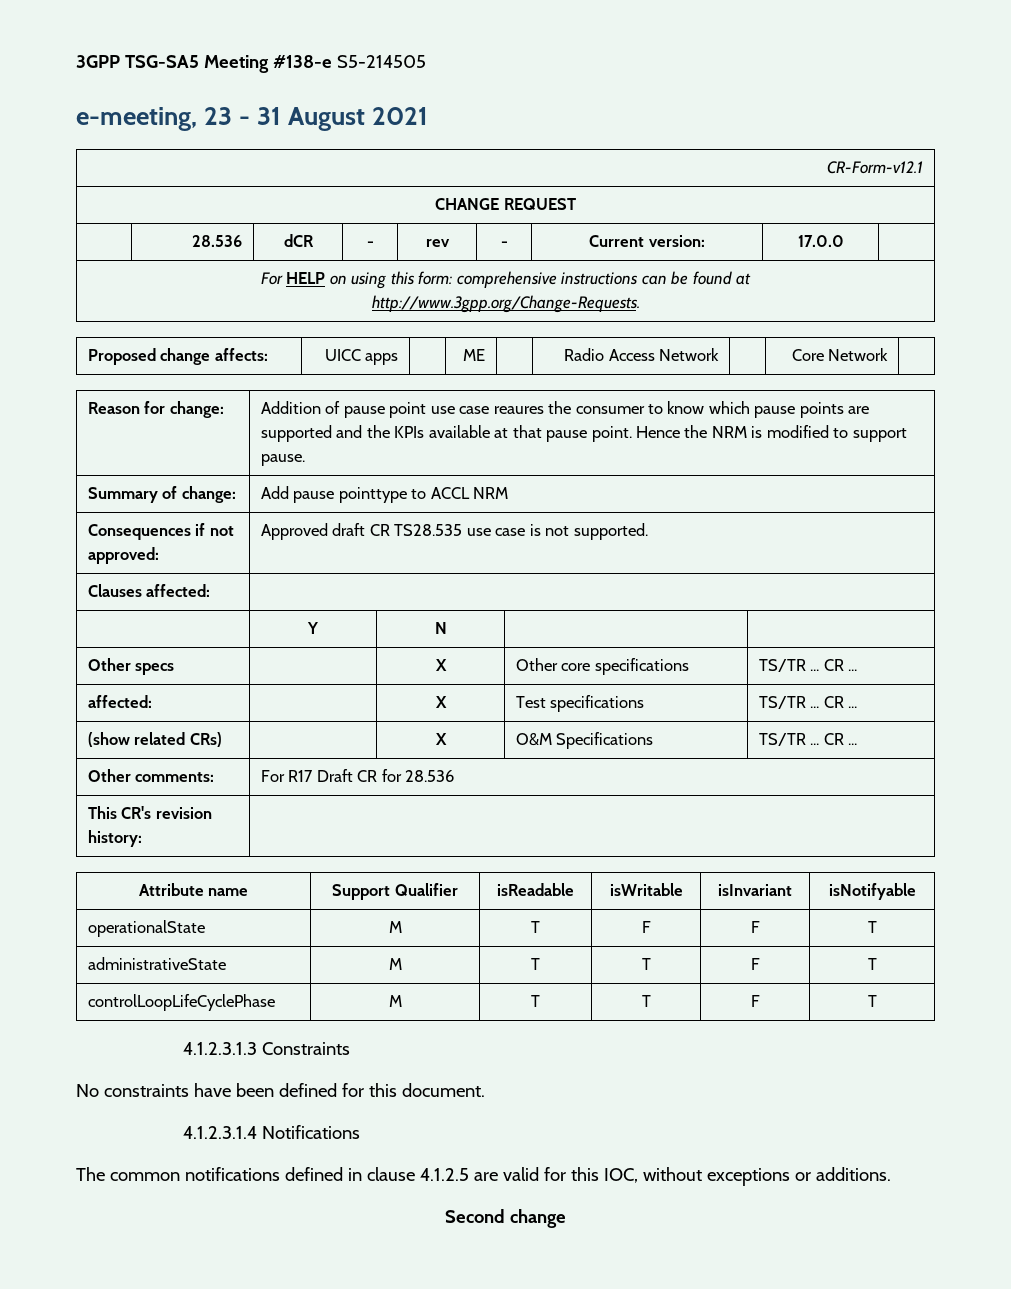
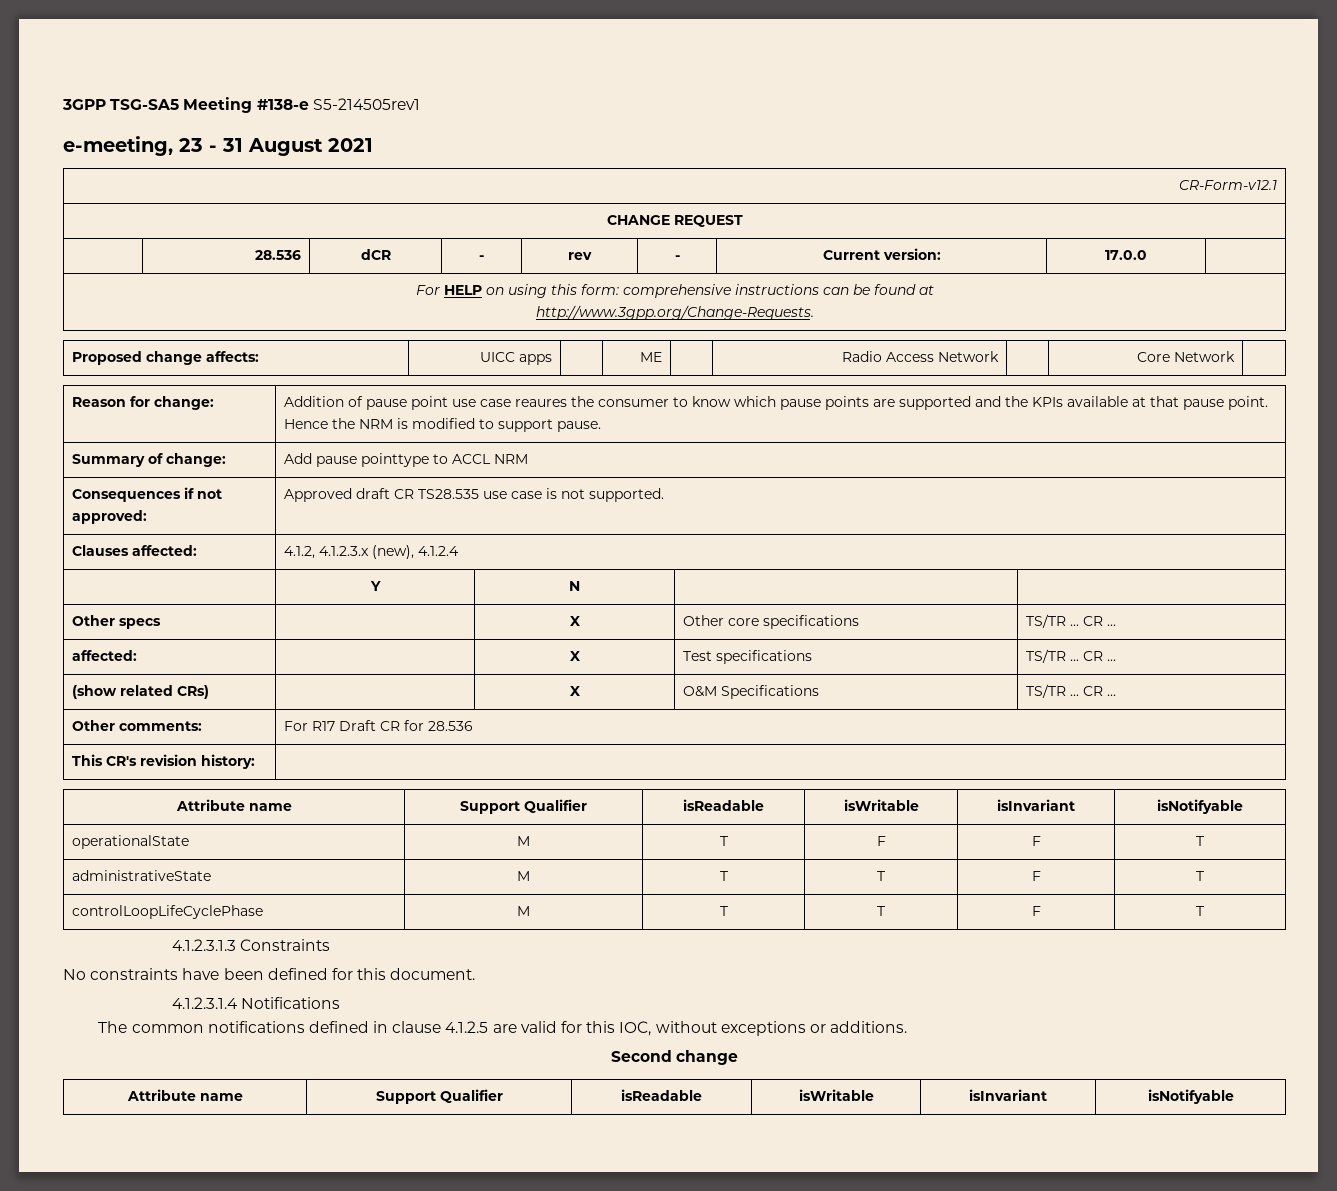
- 3GPP TSG-SA5 Meeting #138-e S5-214505
+ 3GPP TSG-SA5 Meeting #138-e S5-214505rev1
- Clauses affected: |
+ Clauses affected: | 4.1.2, 4.1.2.3.x (new), 4.1.2.4
  Second change
+ Attribute name | Support Qualifier | isReadable | isWritable | isInvariant | isNotifyable

